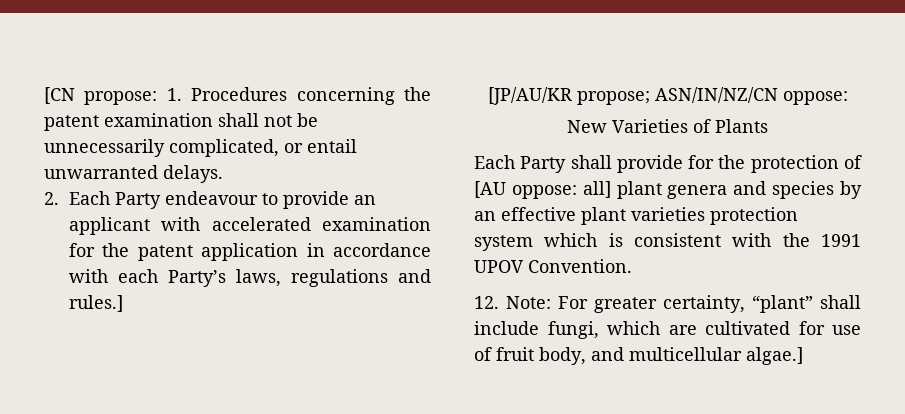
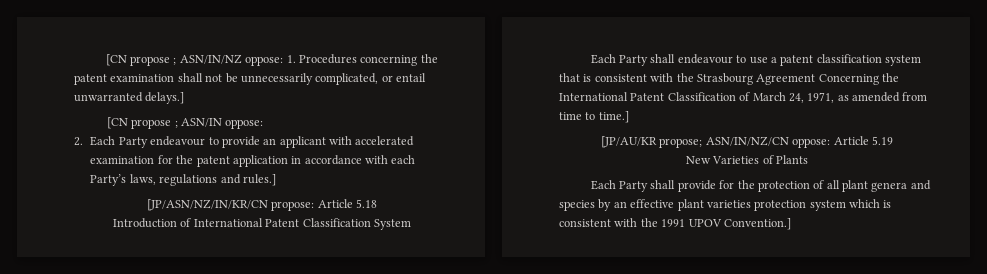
- [CN propose: 1. Procedures concerning the patent examination shall not be unnecessarily complicated, or entail unwarranted delays.
+ [CN propose ; ASN/IN/NZ oppose: 1. Procedures concerning the patent examination shall not be unnecessarily complicated, or entail unwarranted delays.]
+ [CN propose ; ASN/IN oppose:
+ [JP/ASN/NZ/IN/KR/CN propose: Article 5.18
+ Introduction of International Patent Classification System
+ Each Party shall endeavour to use a patent classification system that is consistent with the Strasbourg Agreement Concerning the International Patent Classification of March 24, 1971, as amended from time to time.]
- [JP/AU/KR propose; ASN/IN/NZ/CN oppose:
+ [JP/AU/KR propose; ASN/IN/NZ/CN oppose: Article 5.19
- Each Party shall provide for the protection of [AU oppose: all] plant genera and species by an effective plant varieties protection system which is consistent with the 1991 UPOV Convention.
- 12. Note: For greater certainty, “plant” shall include fungi, which are cultivated for use of fruit body, and multicellular algae.]
+ Each Party shall provide for the protection of all plant genera and species by an effective plant varieties protection system which is consistent with the 1991 UPOV Convention.]

